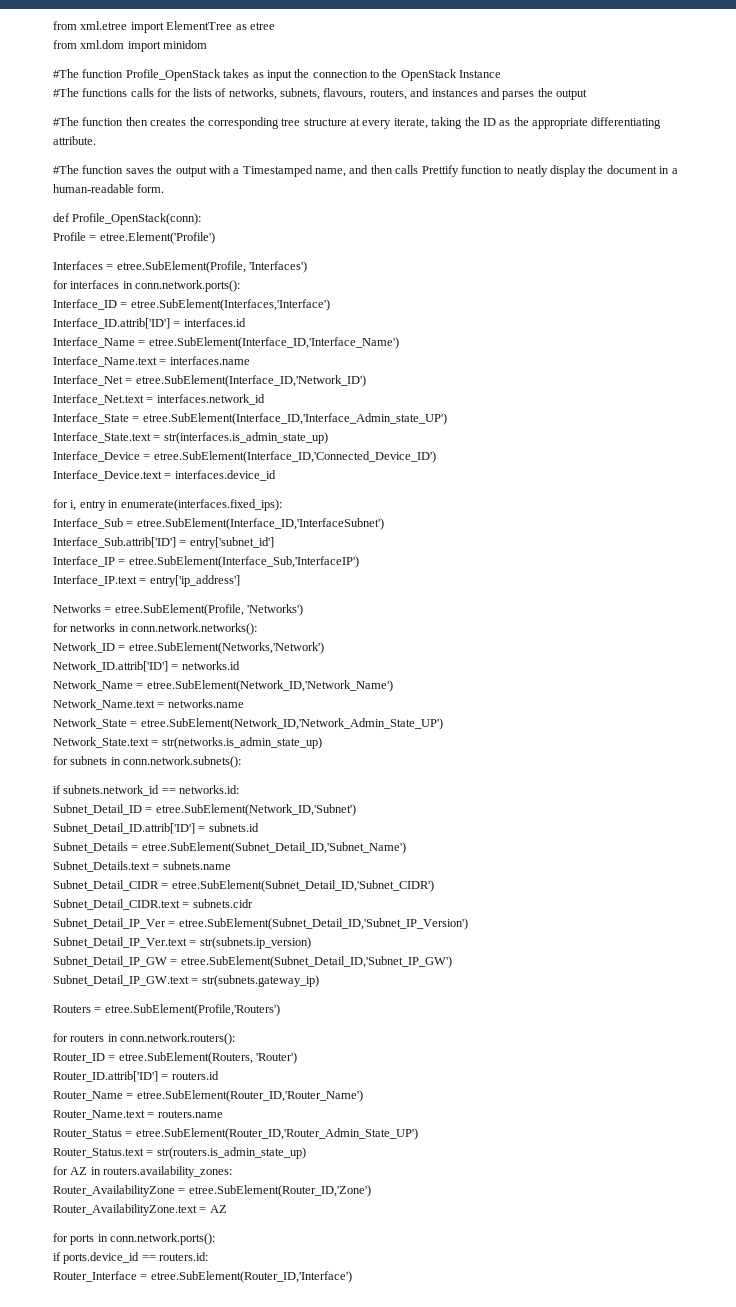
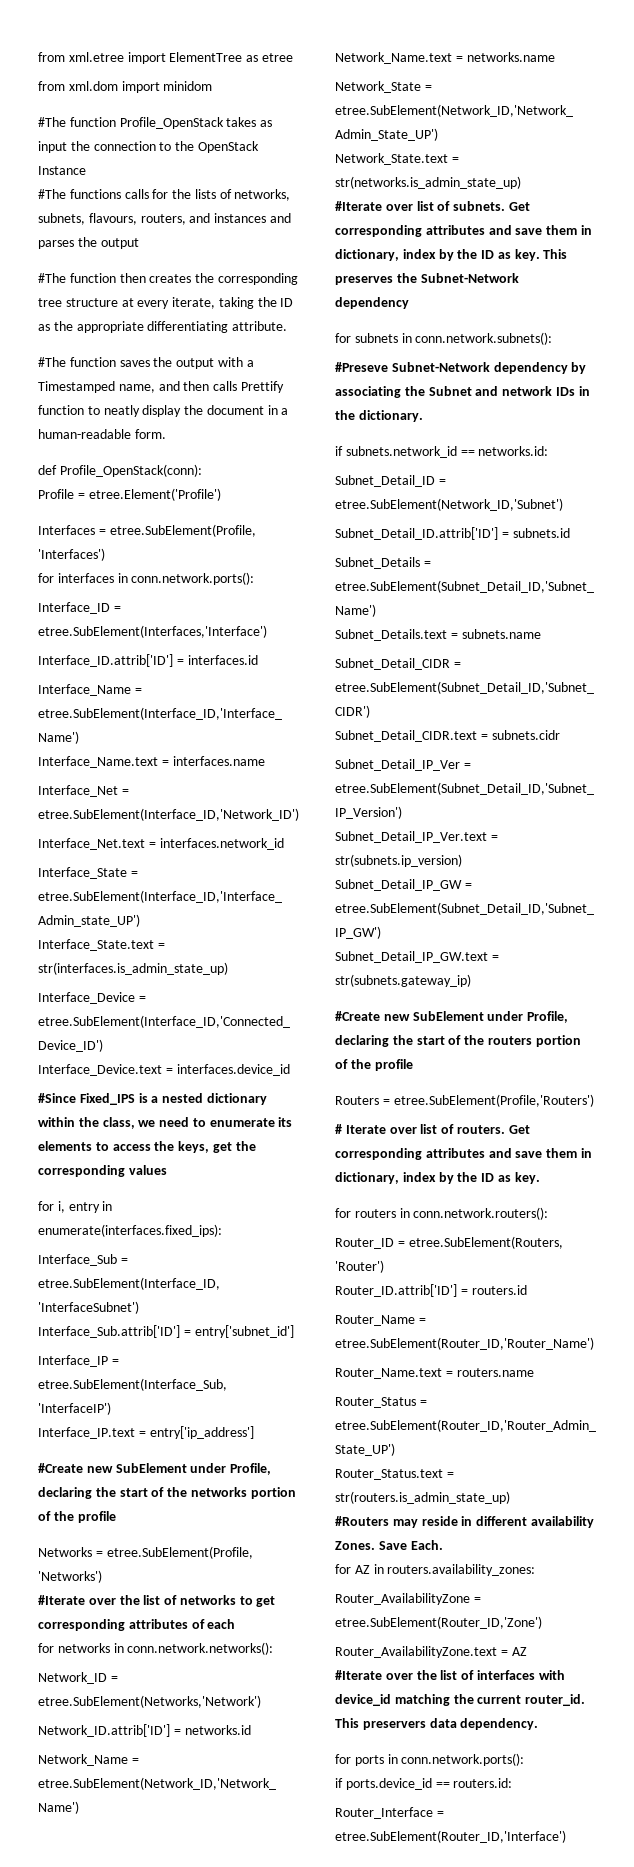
+ #Since Fixed_IPS is a nested dictionary within the class, we need to enumerate its elements to access the keys, get the corresponding values
+ #Create new SubElement under Profile, declaring the start of the networks portion of the profile
  Networks = etree.SubElement(Profile, 'Networks')
+ #Iterate over the list of networks to get corresponding attributes of each
+ #Iterate over list of subnets. Get corresponding attributes and save them in dictionary, index by the ID as key. This preserves the Subnet-Network dependency
  for subnets in conn.network.subnets():
+ #Preseve Subnet-Network dependency by associating the Subnet and network IDs in the dictionary.
+ #Create new SubElement under Profile, declaring the start of the routers portion of the profile
  Routers = etree.SubElement(Profile,'Routers')
+ # Iterate over list of routers. Get corresponding attributes and save them in dictionary, index by the ID as key.
+ #Routers may reside in different availability Zones. Save Each.
+ #Iterate over the list of interfaces with device_id matching the current router_id. This preservers data dependency.

